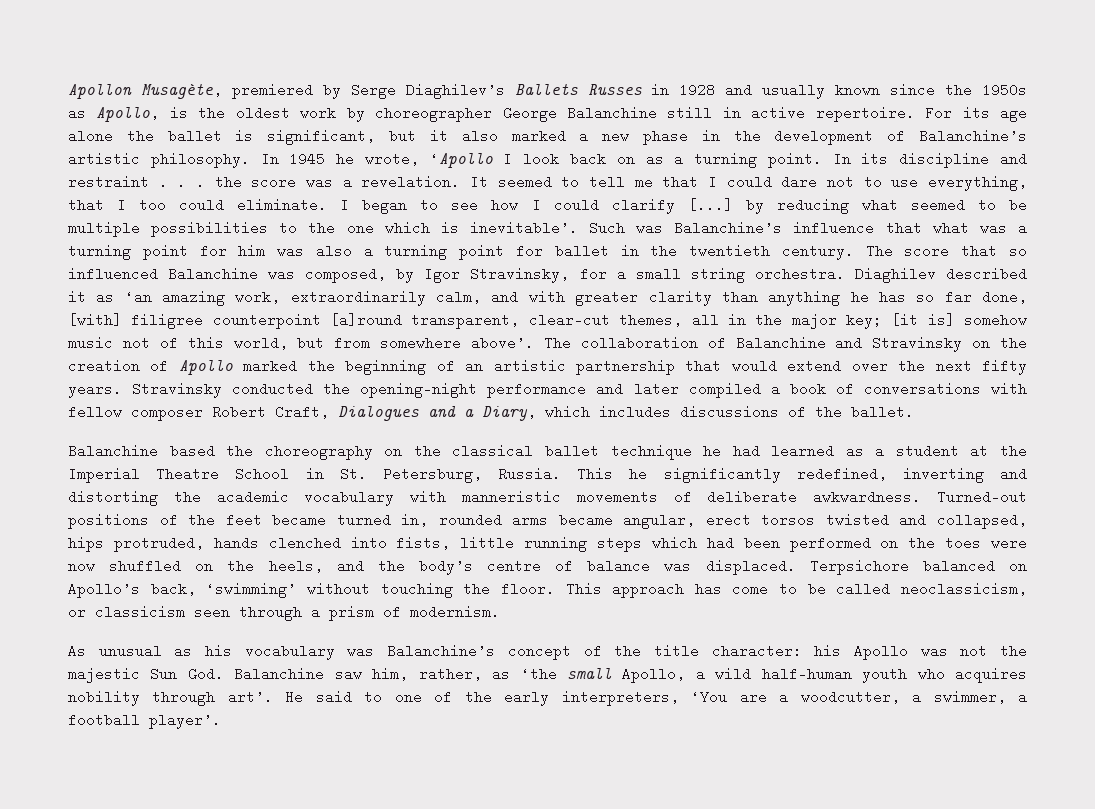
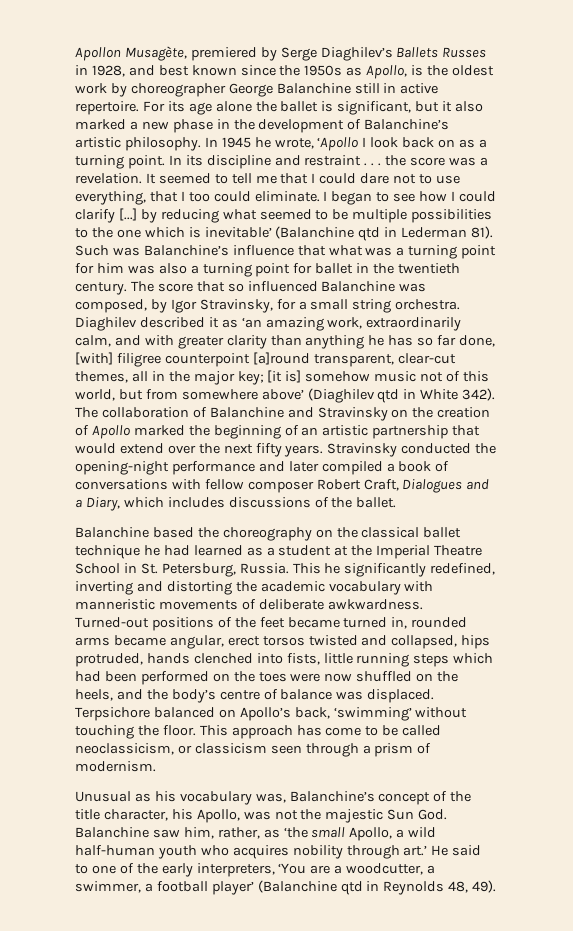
- Apollon Musagète, premiered by Serge Diaghilev’s Ballets Russes in 1928 and usually known since the 1950s as Apollo, is the oldest work by choreographer George Balanchine still in active repertoire.
+ Apollon Musagète, premiered by Serge Diaghilev’s Ballets Russes in 1928, and best known since the 1950s as Apollo, is the oldest work by choreographer George Balanchine still in active repertoire.
- I began to see how I could clarify [...] by reducing what seemed to be multiple possibilities to the one which is inevitable’.
+ I began to see how I could clarify [...] by reducing what seemed to be multiple possibilities to the one which is inevitable’ (Balanchine qtd in Lederman 81).
- Diaghilev described it as ‘an amazing work, extraordinarily calm, and with greater clarity than anything he has so far done, [with] filigree counterpoint [a]round transparent, clear-cut themes, all in the major key; [it is] somehow music not of this world, but from somewhere above’.
+ Diaghilev described it as ‘an amazing work, extraordinarily calm, and with greater clarity than anything he has so far done, [with] filigree counterpoint [a]round transparent, clear-cut themes, all in the major key; [it is] somehow music not of this world, but from somewhere above’ (Diaghilev qtd in White 342).
- As unusual as his vocabulary was Balanchine’s concept of the title character: his Apollo was not the majestic Sun God. Balanchine saw him, rather, as ‘the small Apollo, a wild half-human youth who acquires nobility through art’. He said to one of the early interpreters, ‘You are a woodcutter, a swimmer, a football player’.
+ Unusual as his vocabulary was, Balanchine’s concept of the title character, his Apollo, was not the majestic Sun God. Balanchine saw him, rather, as ‘the small Apollo, a wild half-human youth who acquires nobility through art.’ He said to one of the early interpreters, ‘You are a woodcutter, a swimmer, a football player’ (Balanchine qtd in Reynolds 48, 49).

